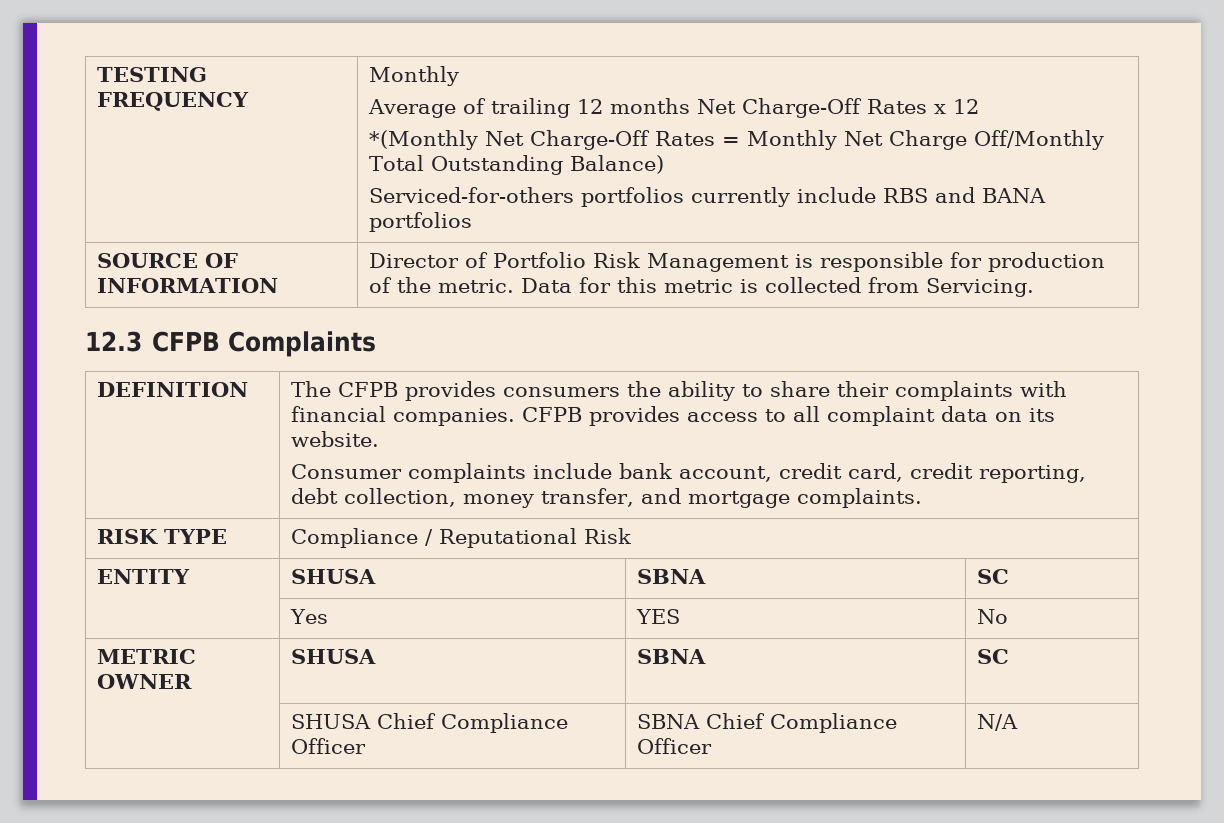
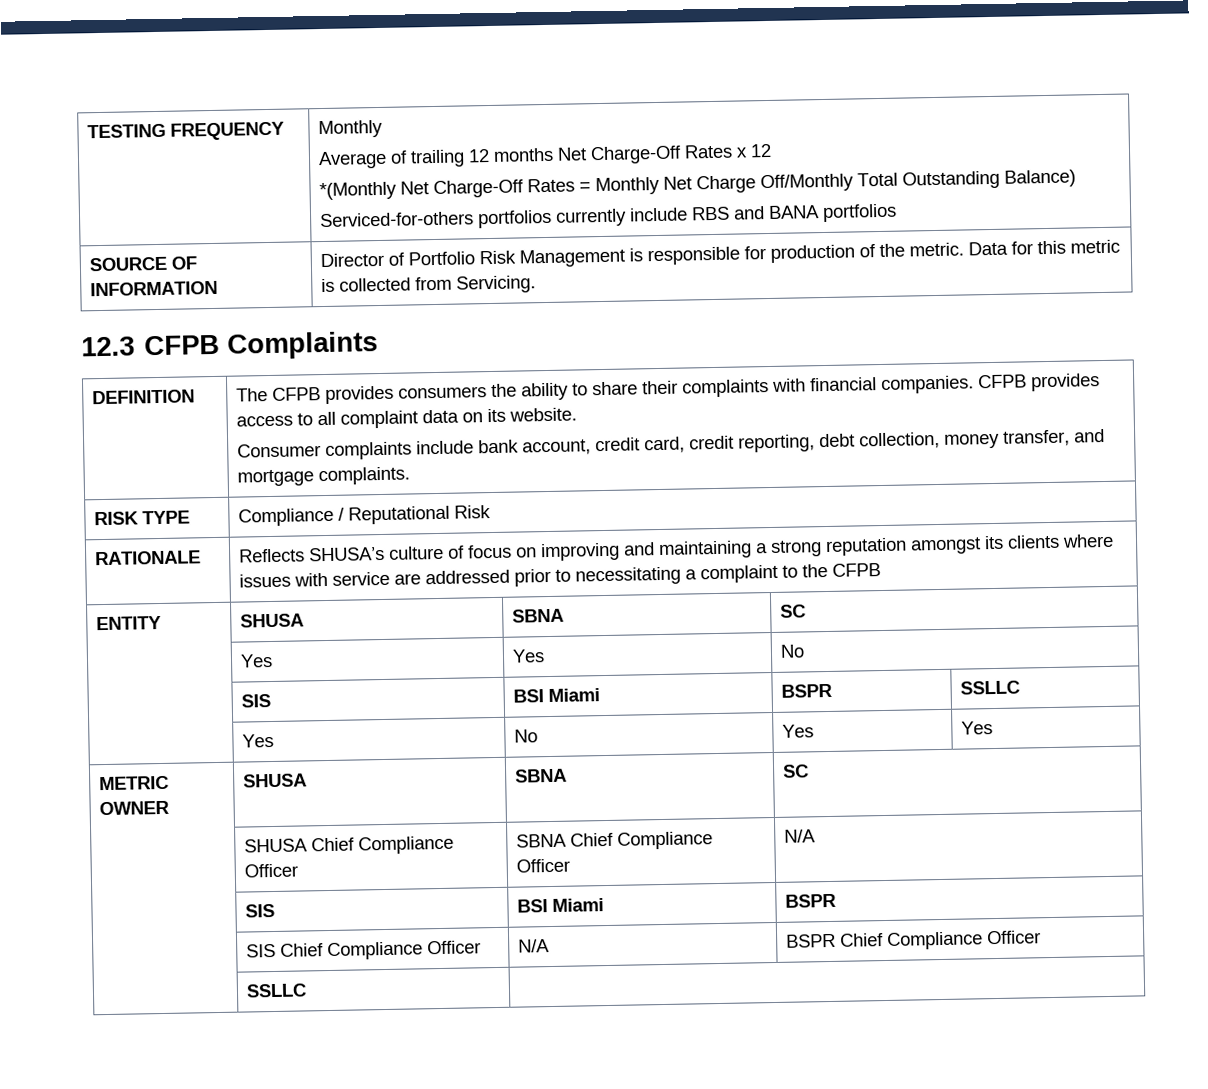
+ RATIONALE | Reflects SHUSA’s culture of focus on improving and maintaining a strong reputation amongst its clients where issues with service are addressed prior to necessitating a complaint to the CFPB
- | Yes | YES | No
+ | Yes | Yes | No
+ | SIS | BSI Miami | BSPR | SSLLC
+ | Yes | No | Yes | Yes
  | SHUSA Chief Compliance Officer | SBNA Chief Compliance Officer | N/A
+ | SIS | BSI Miami | BSPR
+ | SIS Chief Compliance Officer | N/A | BSPR Chief Compliance Officer
+ | SSLLC |

